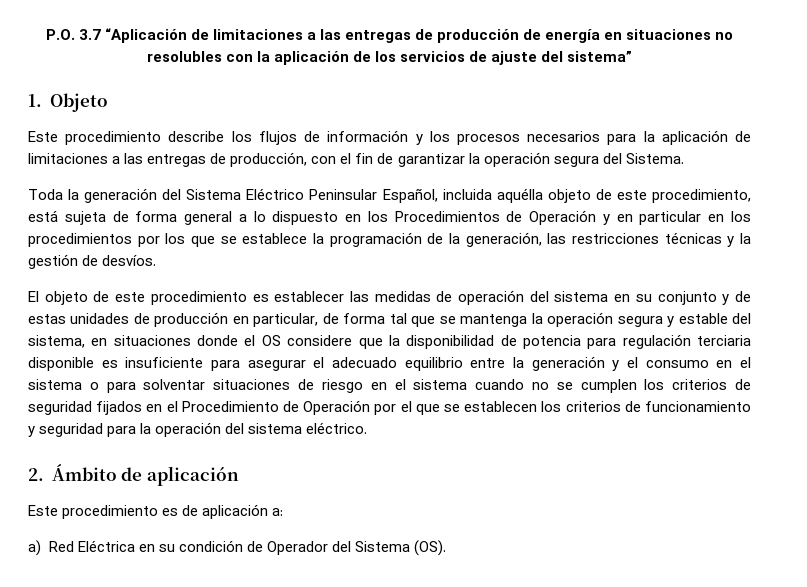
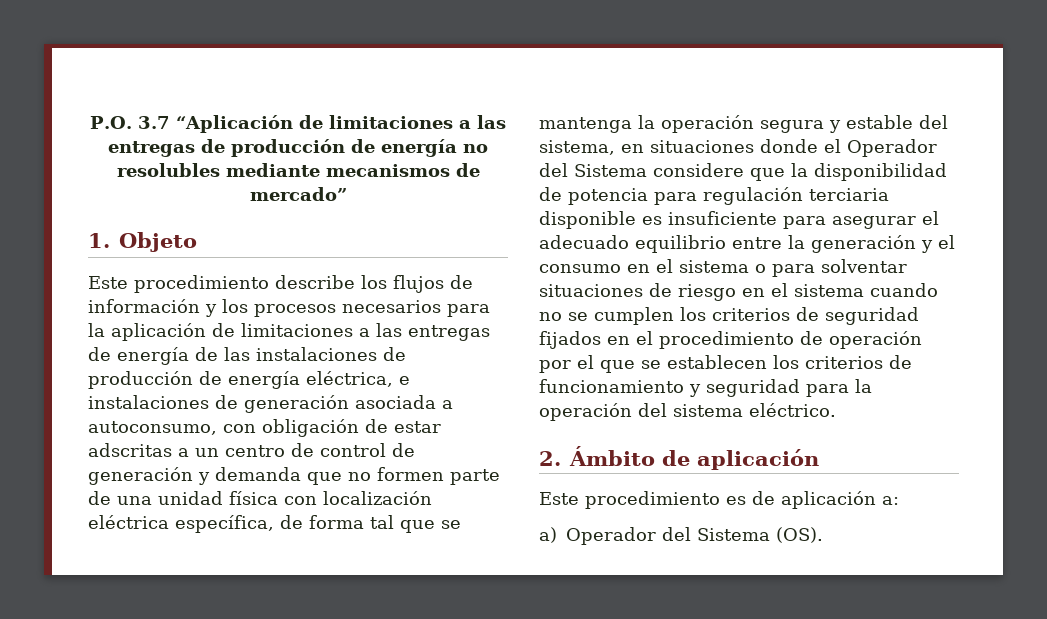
- P.O. 3.7 “Aplicación de limitaciones a las entregas de producción de energía en situaciones no resolubles con la aplicación de los servicios de ajuste del sistema”
+ P.O. 3.7 “Aplicación de limitaciones a las entregas de producción de energía no resolubles mediante mecanismos de mercado”
- Este procedimiento describe los flujos de información y los procesos necesarios para la aplicación de limitaciones a las entregas de producción, con el fin de garantizar la operación segura del Sistema.
- Toda la generación del Sistema Eléctrico Peninsular Español, incluida aquélla objeto de este procedimiento, está sujeta de forma general a lo dispuesto en los Procedimientos de Operación y en particular en los procedimientos por los que se establece la programación de la generación, las restricciones técnicas y la gestión de desvíos.
- El objeto de este procedimiento es establecer las medidas de operación del sistema en su conjunto y de estas unidades de producción en particular, de forma tal que se mantenga la operación segura y estable del sistema, en situaciones donde el OS considere que la disponibilidad de potencia para regulación terciaria disponible es insuficiente para asegurar el adecuado equilibrio entre la generación y el consumo en el sistema o para solventar situaciones de riesgo en el sistema cuando no se cumplen los criterios de seguridad fijados en el Procedimiento de Operación por el que se establecen los criterios de funcionamiento y seguridad para la operación del sistema eléctrico.
+ Este procedimiento describe los flujos de información y los procesos necesarios para la aplicación de limitaciones a las entregas de energía de las instalaciones de producción de energía eléctrica, e instalaciones de generación asociada a autoconsumo, con obligación de estar adscritas a un centro de control de generación y demanda que no formen parte de una unidad física con localización eléctrica específica, de forma tal que se mantenga la operación segura y estable del sistema, en situaciones donde el Operador del Sistema considere que la disponibilidad de potencia para regulación terciaria disponible es insuficiente para asegurar el adecuado equilibrio entre la generación y el consumo en el sistema o para solventar situaciones de riesgo en el sistema cuando no se cumplen los criterios de seguridad fijados en el procedimiento de operación por el que se establecen los criterios de funcionamiento y seguridad para la operación del sistema eléctrico.
- a) Red Eléctrica en su condición de Operador del Sistema (OS).
+ a) Operador del Sistema (OS).

